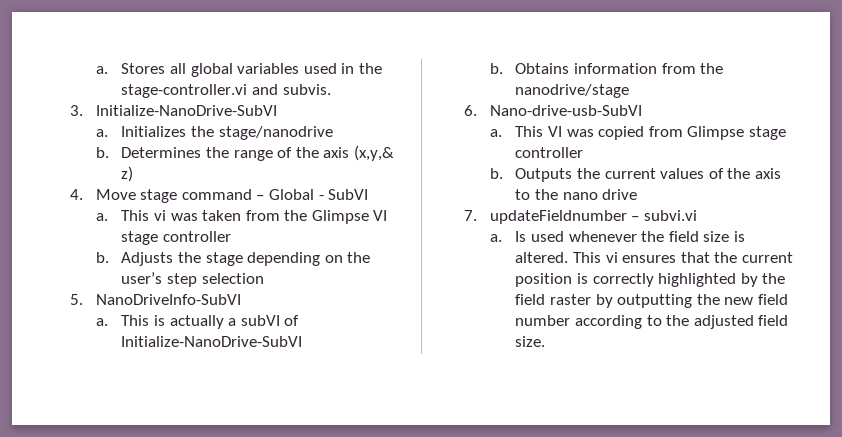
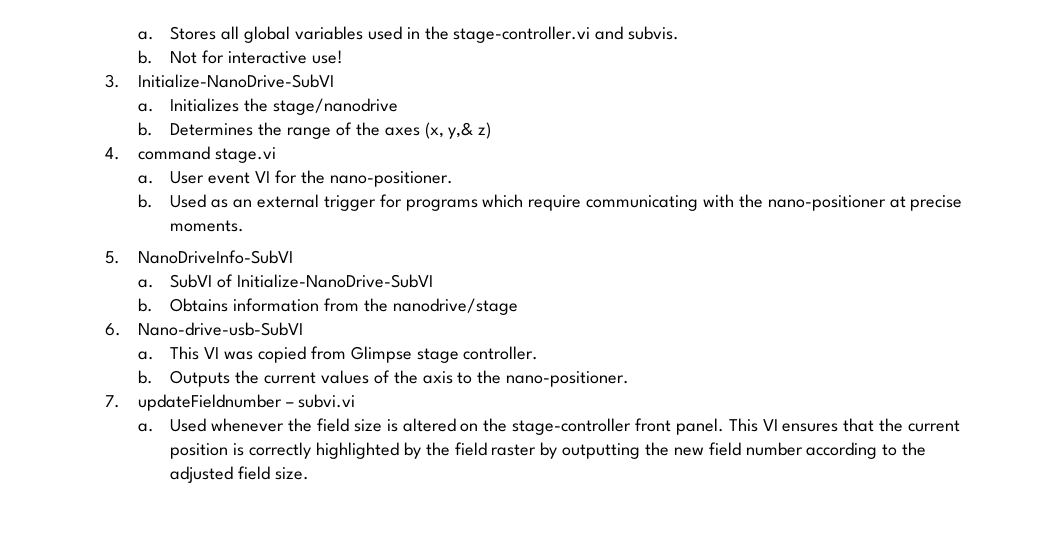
+ b. Not for interactive use!
- Determines the range of the axis (x,y,& z)
+ Determines the range of the axes (x, y,& z)
- 4. Move stage command – Global - SubVI
- a. This vi was taken from the Glimpse VI stage controller
- b. Adjusts the stage depending on the user’s step selection
+ 4. command stage.vi
+ a. User event VI for the nano-positioner.
+ b. Used as an external trigger for programs which require communicating with the nano-positioner at precise moments.
  5. NanoDriveInfo-SubVI
- a. This is actually a subVI of Initialize-NanoDrive-SubVI
+ a. SubVI of Initialize-NanoDrive-SubVI
- This VI was copied from Glimpse stage controller
+ This VI was copied from Glimpse stage controller.
- Outputs the current values of the axis to the nano drive
+ Outputs the current values of the axis to the nano-positioner.
- Is used whenever the field size is altered. This vi ensures that the current position is correctly highlighted by the field raster by outputting the new field number according to the adjusted field size.
+ Used whenever the field size is altered on the stage-controller front panel. This VI ensures that the current position is correctly highlighted by the field raster by outputting the new field number according to the adjusted field size.

